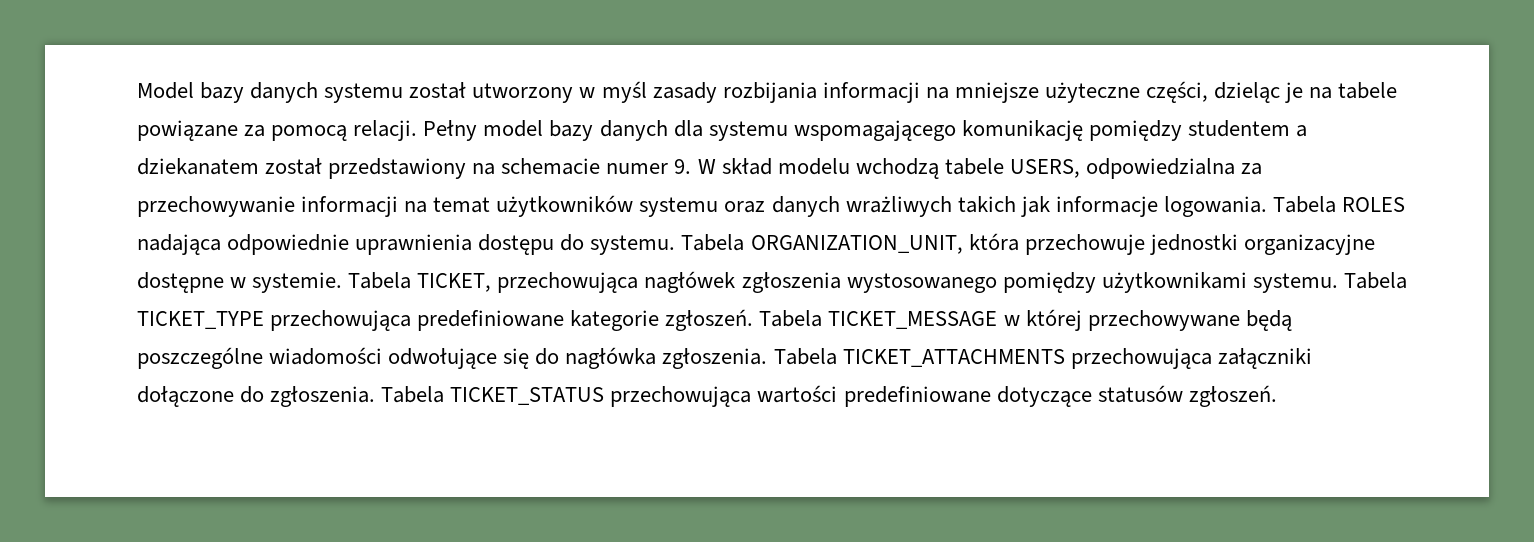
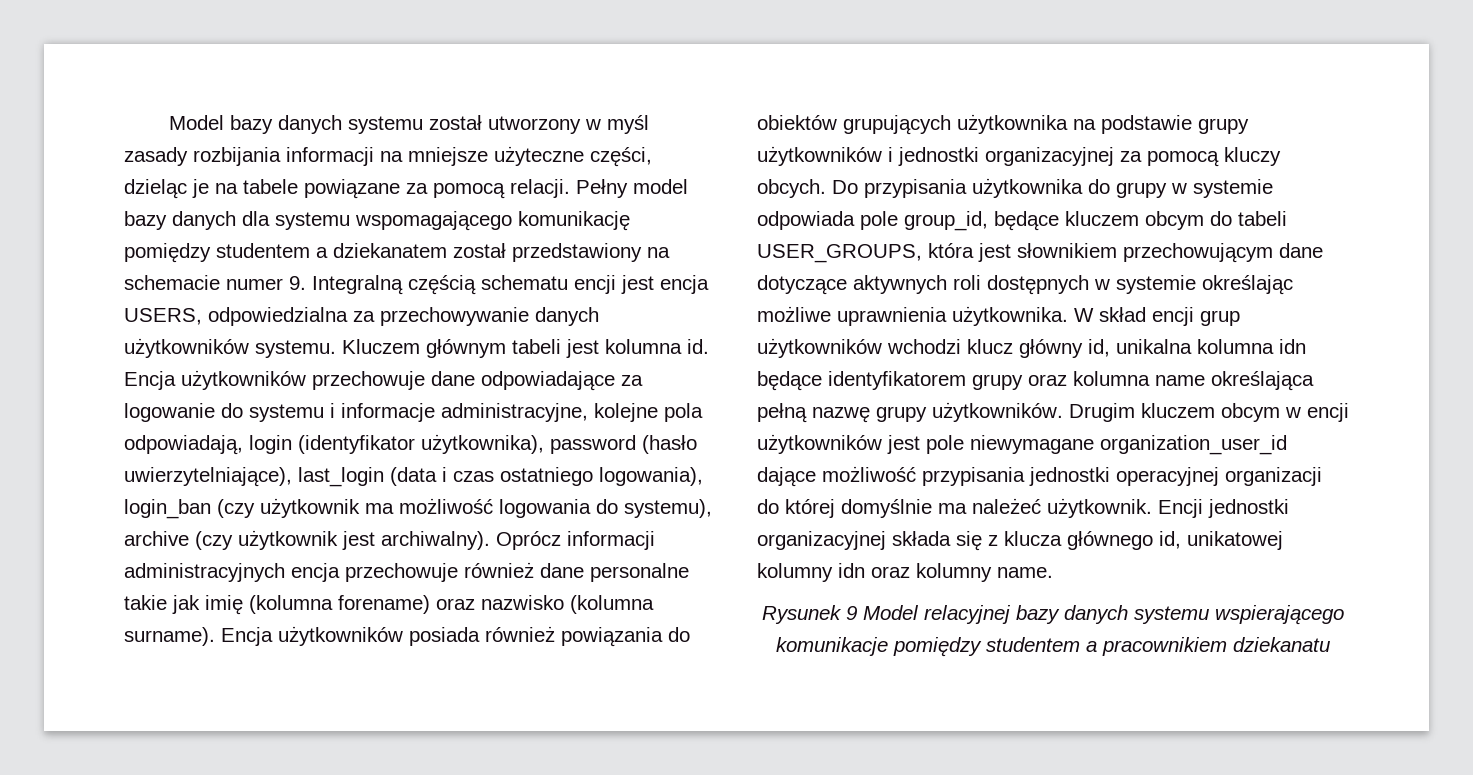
- Pełny model bazy danych dla systemu wspomagającego komunikację pomiędzy studentem a dziekanatem został przedstawiony na schemacie numer 9. W skład modelu wchodzą tabele USERS, odpowiedzialna za przechowywanie informacji na temat użytkowników systemu oraz danych wrażliwych takich jak informacje logowania. Tabela ROLES nadająca odpowiednie uprawnienia dostępu do systemu. Tabela ORGANIZATION_UNIT, która przechowuje jednostki organizacyjne dostępne w systemie. Tabela TICKET, przechowująca nagłówek zgłoszenia wystosowanego pomiędzy użytkownikami systemu. Tabela TICKET_TYPE przechowująca predefiniowane kategorie zgłoszeń. Tabela TICKET_MESSAGE w której przechowywane będą poszczególne wiadomości odwołujące się do nagłówka zgłoszenia. Tabela TICKET_ATTACHMENTS przechowująca załączniki dołączone do zgłoszenia. Tabela TICKET_STATUS przechowująca wartości predefiniowane dotyczące statusów zgłoszeń.
+ Pełny model bazy danych dla systemu wspomagającego komunikację pomiędzy studentem a dziekanatem został przedstawiony na schemacie numer 9. Integralną częścią schematu encji jest encja USERS, odpowiedzialna za przechowywanie danych użytkowników systemu. Kluczem głównym tabeli jest kolumna id. Encja użytkowników przechowuje dane odpowiadające za logowanie do systemu i informacje administracyjne, kolejne pola odpowiadają, login (identyfikator użytkownika), password (hasło uwierzytelniające), last_login (data i czas ostatniego logowania), login_ban (czy użytkownik ma możliwość logowania do systemu), archive (czy użytkownik jest archiwalny). Oprócz informacji administracyjnych encja przechowuje również dane personalne takie jak imię (kolumna forename) oraz nazwisko (kolumna surname). Encja użytkowników posiada również powiązania do obiektów grupujących użytkownika na podstawie grupy użytkowników i jednostki organizacyjnej za pomocą kluczy obcych. Do przypisania użytkownika do grupy w systemie odpowiada pole group_id, będące kluczem obcym do tabeli USER_GROUPS, która jest słownikiem przechowującym dane dotyczące aktywnych roli dostępnych w systemie określając możliwe uprawnienia użytkownika. W skład encji grup użytkowników wchodzi klucz główny id, unikalna kolumna idn będące identyfikatorem grupy oraz kolumna name określająca pełną nazwę grupy użytkowników. Drugim kluczem obcym w encji użytkowników jest pole niewymagane organization_user_id dające możliwość przypisania jednostki operacyjnej organizacji do której domyślnie ma należeć użytkownik. Encji jednostki organizacyjnej składa się z klucza głównego id, unikatowej kolumny idn oraz kolumny name.
+ Rysunek 9 Model relacyjnej bazy danych systemu wspierającego komunikacje pomiędzy studentem a pracownikiem dziekanatu

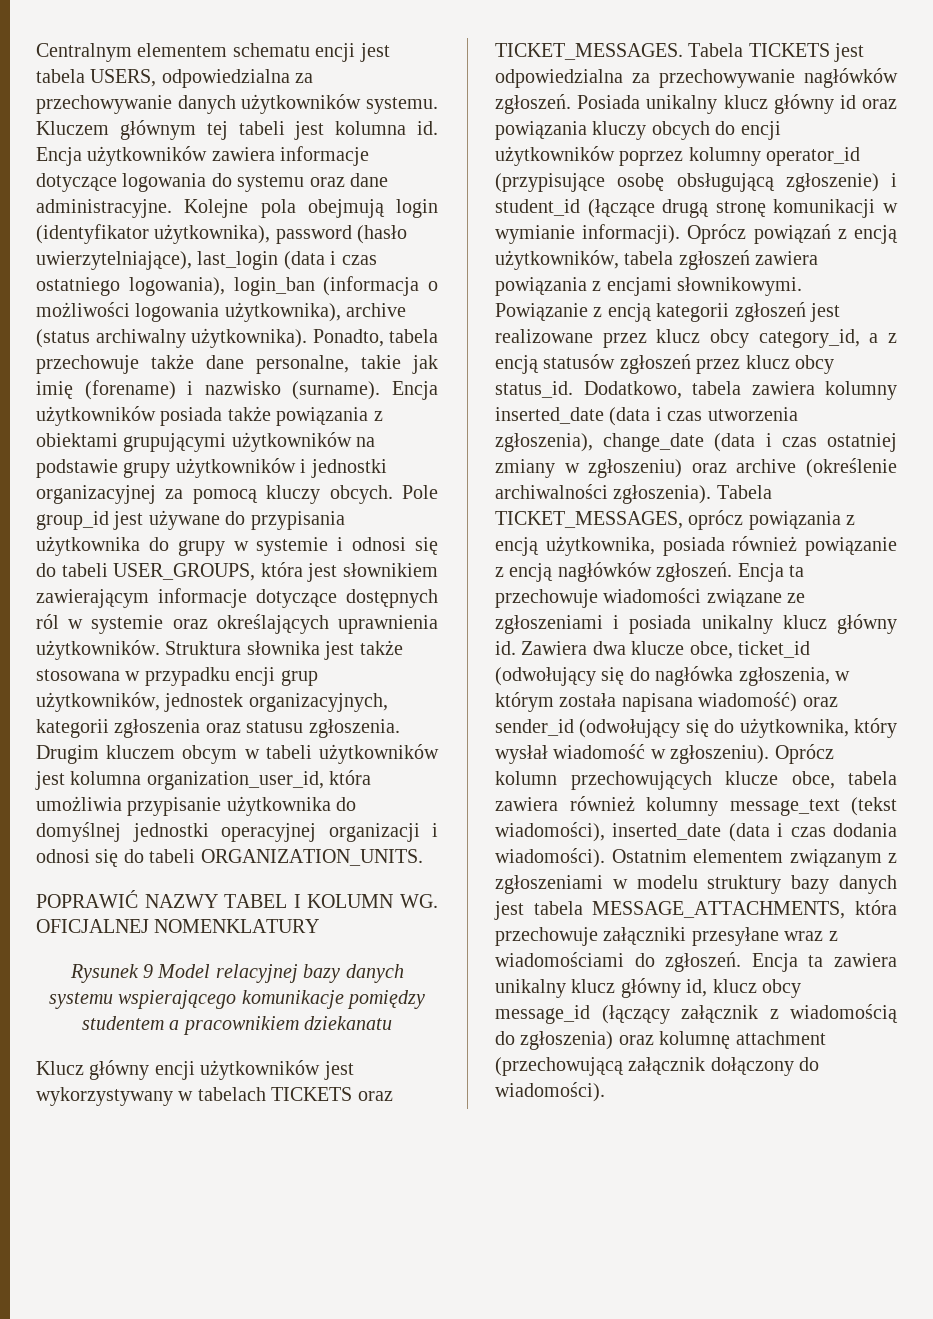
- Model bazy danych systemu został utworzony w myśl zasady rozbijania informacji na mniejsze użyteczne części, dzieląc je na tabele powiązane za pomocą relacji. Pełny model bazy danych dla systemu wspomagającego komunikację pomiędzy studentem a dziekanatem został przedstawiony na schemacie numer 9. Integralną częścią schematu encji jest encja USERS, odpowiedzialna za przechowywanie danych użytkowników systemu.
+ Centralnym elementem schematu encji jest tabela USERS, odpowiedzialna za przechowywanie danych użytkowników systemu.
- Kluczem głównym tabeli jest kolumna id.
+ Kluczem głównym tej tabeli jest kolumna id.
- Encja użytkowników przechowuje dane odpowiadające za logowanie do systemu i informacje administracyjne, kolejne pola odpowiadają, login (identyfikator użytkownika), password (hasło uwierzytelniające), last_login (data i czas ostatniego logowania), login_ban (czy użytkownik ma możliwość logowania do systemu), archive (czy użytkownik jest archiwalny). Oprócz informacji administracyjnych encja przechowuje również dane personalne takie jak imię (kolumna forename) oraz nazwisko (kolumna surname). Encja użytkowników posiada również powiązania do obiektów grupujących użytkownika na podstawie grupy użytkowników i jednostki organizacyjnej za pomocą kluczy obcych.
+ Encja użytkowników zawiera informacje dotyczące logowania do systemu oraz dane administracyjne. Kolejne pola obejmują login (identyfikator użytkownika), password (hasło uwierzytelniające), last_login (data i czas ostatniego logowania), login_ban (informacja o możliwości logowania użytkownika), archive (status archiwalny użytkownika). Ponadto, tabela przechowuje także dane personalne, takie jak imię (forename) i nazwisko (surname). Encja użytkowników posiada także powiązania z obiektami grupującymi użytkowników na podstawie grupy użytkowników i jednostki organizacyjnej za pomocą kluczy obcych.
- Do przypisania użytkownika do grupy w systemie odpowiada pole group_id, będące kluczem obcym do tabeli USER_GROUPS, która jest słownikiem przechowującym dane dotyczące aktywnych roli dostępnych w systemie określając możliwe uprawnienia użytkownika. W skład encji grup użytkowników wchodzi klucz główny id, unikalna kolumna idn będące identyfikatorem grupy oraz kolumna name określająca pełną nazwę grupy użytkowników.
+ Pole group_id jest używane do przypisania użytkownika do grupy w systemie i odnosi się do tabeli USER_GROUPS, która jest słownikiem zawierającym informacje dotyczące dostępnych ról w systemie oraz określających uprawnienia użytkowników. Struktura słownika jest także stosowana w przypadku encji grup użytkowników, jednostek organizacyjnych, kategorii zgłoszenia oraz statusu zgłoszenia.
- Drugim kluczem obcym w encji użytkowników jest pole niewymagane organization_user_id dające możliwość przypisania jednostki operacyjnej organizacji do której domyślnie ma należeć użytkownik. Encji jednostki organizacyjnej składa się z klucza głównego id, unikatowej kolumny idn oraz kolumny name.
+ Drugim kluczem obcym w tabeli użytkowników jest kolumna organization_user_id, która umożliwia przypisanie użytkownika do domyślnej jednostki operacyjnej organizacji i odnosi się do tabeli ORGANIZATION_UNITS.
+ POPRAWIĆ NAZWY TABEL I KOLUMN WG. OFICJALNEJ NOMENKLATURY
+ Klucz główny encji użytkowników jest wykorzystywany w tabelach TICKETS oraz TICKET_MESSAGES. Tabela TICKETS jest odpowiedzialna za przechowywanie nagłówków zgłoszeń. Posiada unikalny klucz główny id oraz powiązania kluczy obcych do encji użytkowników poprzez kolumny operator_id (przypisujące osobę obsługującą zgłoszenie) i student_id (łączące drugą stronę komunikacji w wymianie informacji). Oprócz powiązań z encją użytkowników, tabela zgłoszeń zawiera powiązania z encjami słownikowymi. Powiązanie z encją kategorii zgłoszeń jest realizowane przez klucz obcy category_id, a z encją statusów zgłoszeń przez klucz obcy status_id. Dodatkowo, tabela zawiera kolumny inserted_date (data i czas utworzenia zgłoszenia), change_date (data i czas ostatniej zmiany w zgłoszeniu) oraz archive (określenie archiwalności zgłoszenia). Tabela TICKET_MESSAGES, oprócz powiązania z encją użytkownika, posiada również powiązanie z encją nagłówków zgłoszeń. Encja ta przechowuje wiadomości związane ze zgłoszeniami i posiada unikalny klucz główny id. Zawiera dwa klucze obce, ticket_id (odwołujący się do nagłówka zgłoszenia, w którym została napisana wiadomość) oraz sender_id (odwołujący się do użytkownika, który wysłał wiadomość w zgłoszeniu). Oprócz kolumn przechowujących klucze obce, tabela zawiera również kolumny message_text (tekst wiadomości), inserted_date (data i czas dodania wiadomości). Ostatnim elementem związanym z zgłoszeniami w modelu struktury bazy danych jest tabela MESSAGE_ATTACHMENTS, która przechowuje załączniki przesyłane wraz z wiadomościami do zgłoszeń. Encja ta zawiera unikalny klucz główny id, klucz obcy message_id (łączący załącznik z wiadomością do zgłoszenia) oraz kolumnę attachment (przechowującą załącznik dołączony do wiadomości).

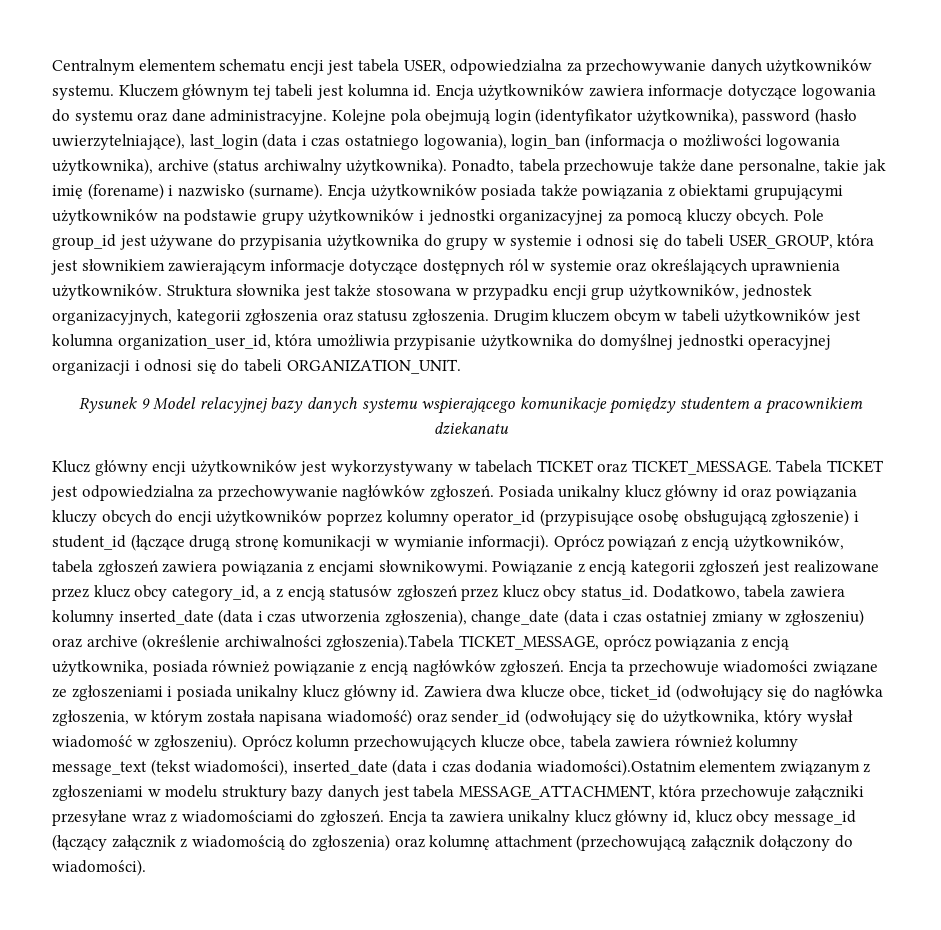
- Centralnym elementem schematu encji jest tabela USERS, odpowiedzialna za przechowywanie danych użytkowników systemu.
+ Centralnym elementem schematu encji jest tabela USER, odpowiedzialna za przechowywanie danych użytkowników systemu.
- Pole group_id jest używane do przypisania użytkownika do grupy w systemie i odnosi się do tabeli USER_GROUPS, która jest słownikiem zawierającym informacje dotyczące dostępnych ról w systemie oraz określających uprawnienia użytkowników.
+ Pole group_id jest używane do przypisania użytkownika do grupy w systemie i odnosi się do tabeli USER_GROUP, która jest słownikiem zawierającym informacje dotyczące dostępnych ról w systemie oraz określających uprawnienia użytkowników.
- Drugim kluczem obcym w tabeli użytkowników jest kolumna organization_user_id, która umożliwia przypisanie użytkownika do domyślnej jednostki operacyjnej organizacji i odnosi się do tabeli ORGANIZATION_UNITS.
- POPRAWIĆ NAZWY TABEL I KOLUMN WG. OFICJALNEJ NOMENKLATURY
+ Drugim kluczem obcym w tabeli użytkowników jest kolumna organization_user_id, która umożliwia przypisanie użytkownika do domyślnej jednostki operacyjnej organizacji i odnosi się do tabeli ORGANIZATION_UNIT.
- Klucz główny encji użytkowników jest wykorzystywany w tabelach TICKETS oraz TICKET_MESSAGES. Tabela TICKETS jest odpowiedzialna za przechowywanie nagłówków zgłoszeń.
+ Klucz główny encji użytkowników jest wykorzystywany w tabelach TICKET oraz TICKET_MESSAGE. Tabela TICKET jest odpowiedzialna za przechowywanie nagłówków zgłoszeń.
- Dodatkowo, tabela zawiera kolumny inserted_date (data i czas utworzenia zgłoszenia), change_date (data i czas ostatniej zmiany w zgłoszeniu) oraz archive (określenie archiwalności zgłoszenia). Tabela TICKET_MESSAGES, oprócz powiązania z encją użytkownika, posiada również powiązanie z encją nagłówków zgłoszeń.
+ Dodatkowo, tabela zawiera kolumny inserted_date (data i czas utworzenia zgłoszenia), change_date (data i czas ostatniej zmiany w zgłoszeniu) oraz archive (określenie archiwalności zgłoszenia).Tabela TICKET_MESSAGE, oprócz powiązania z encją użytkownika, posiada również powiązanie z encją nagłówków zgłoszeń.
- Oprócz kolumn przechowujących klucze obce, tabela zawiera również kolumny message_text (tekst wiadomości), inserted_date (data i czas dodania wiadomości). Ostatnim elementem związanym z zgłoszeniami w modelu struktury bazy danych jest tabela MESSAGE_ATTACHMENTS, która przechowuje załączniki przesyłane wraz z wiadomościami do zgłoszeń.
+ Oprócz kolumn przechowujących klucze obce, tabela zawiera również kolumny message_text (tekst wiadomości), inserted_date (data i czas dodania wiadomości).Ostatnim elementem związanym z zgłoszeniami w modelu struktury bazy danych jest tabela MESSAGE_ATTACHMENT, która przechowuje załączniki przesyłane wraz z wiadomościami do zgłoszeń.

